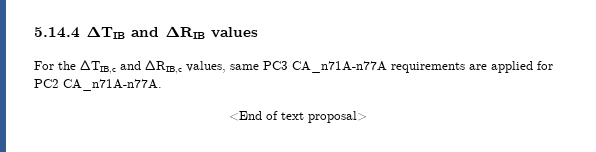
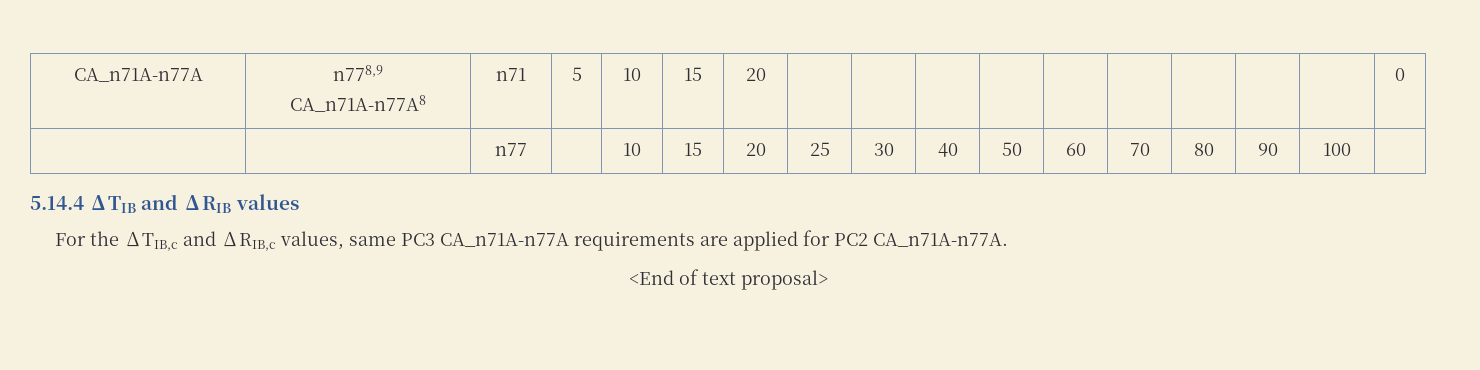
+ CA_n71A-n77A | n778,9
+ CA_n71A-n77A8 | n71 | 5 | 10 | 15 | 20 | | | | | | | | | | 0
+ | | n77 | | 10 | 15 | 20 | 25 | 30 | 40 | 50 | 60 | 70 | 80 | 90 | 100 |

